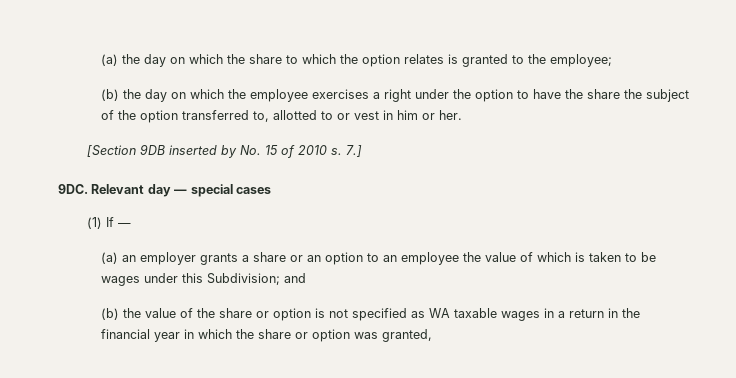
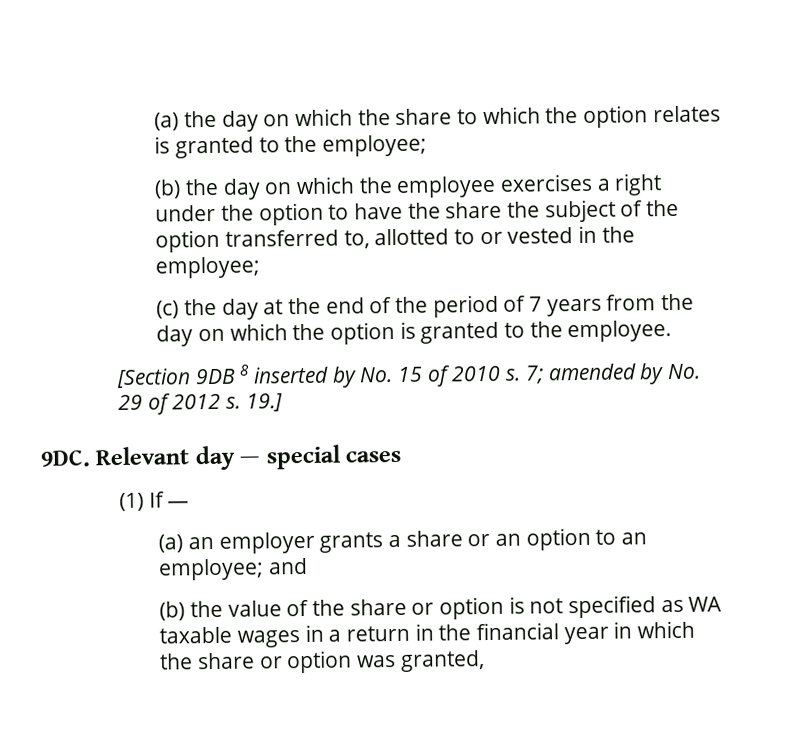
- (b) the day on which the employee exercises a right under the option to have the share the subject of the option transferred to, allotted to or vest in him or her.
+ (b) the day on which the employee exercises a right under the option to have the share the subject of the option transferred to, allotted to or vested in the employee;
+ (c) the day at the end of the period of 7 years from the day on which the option is granted to the employee.
- [Section 9DB inserted by No. 15 of 2010 s.
+ [Section 9DB 8 inserted by No. 15 of 2010 s.
- 7.]
+ 7; amended by No. 29 of 2012 s. 19.]
- (a) an employer grants a share or an option to an employee the value of which is taken to be wages under this Subdivision; and
+ (a) an employer grants a share or an option to an employee; and

